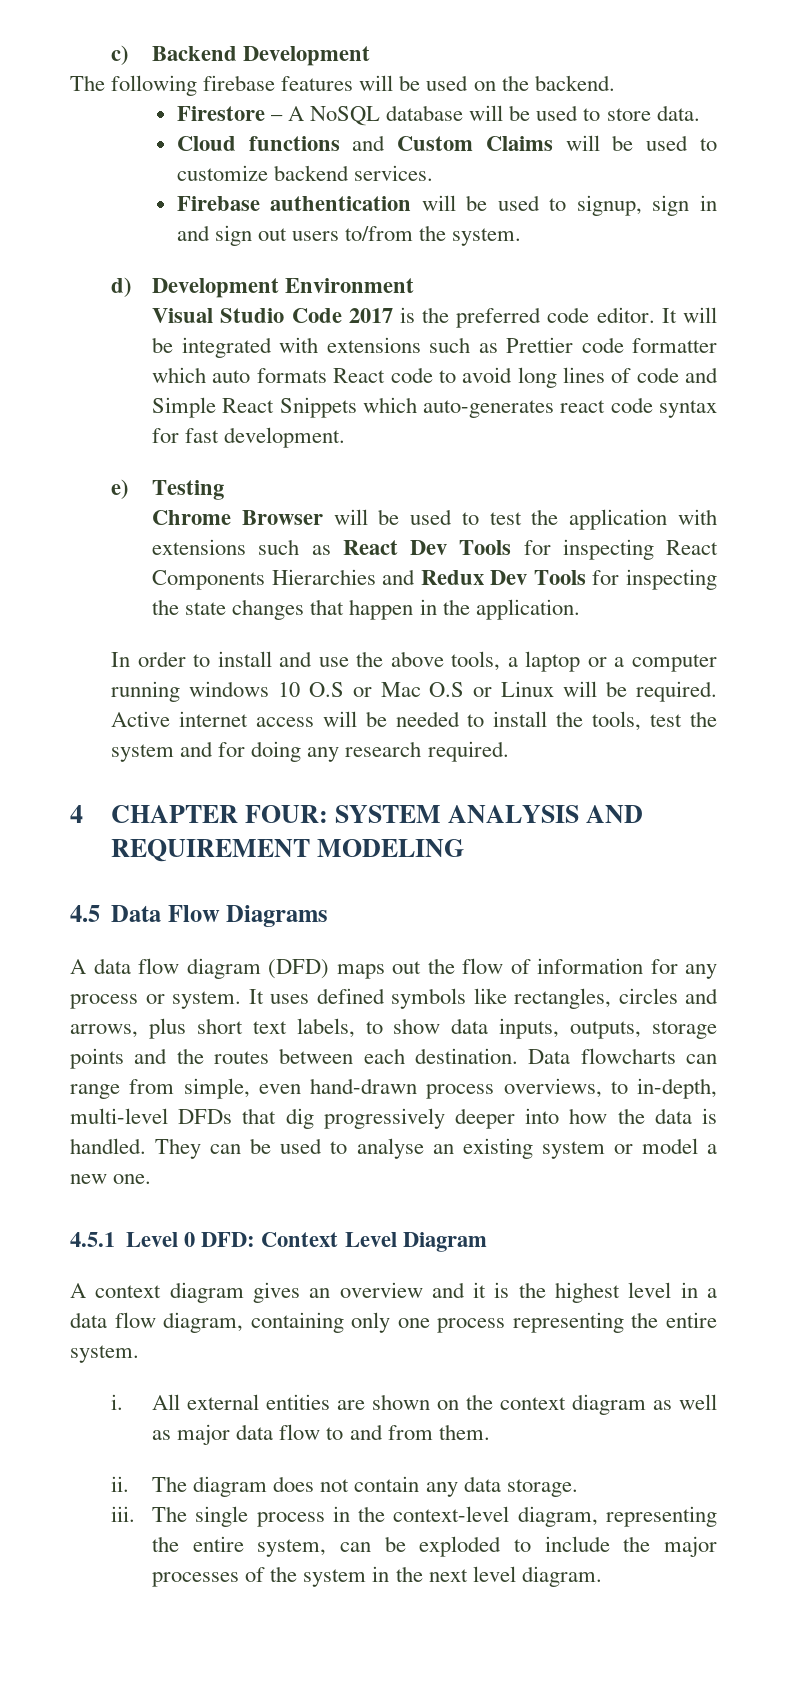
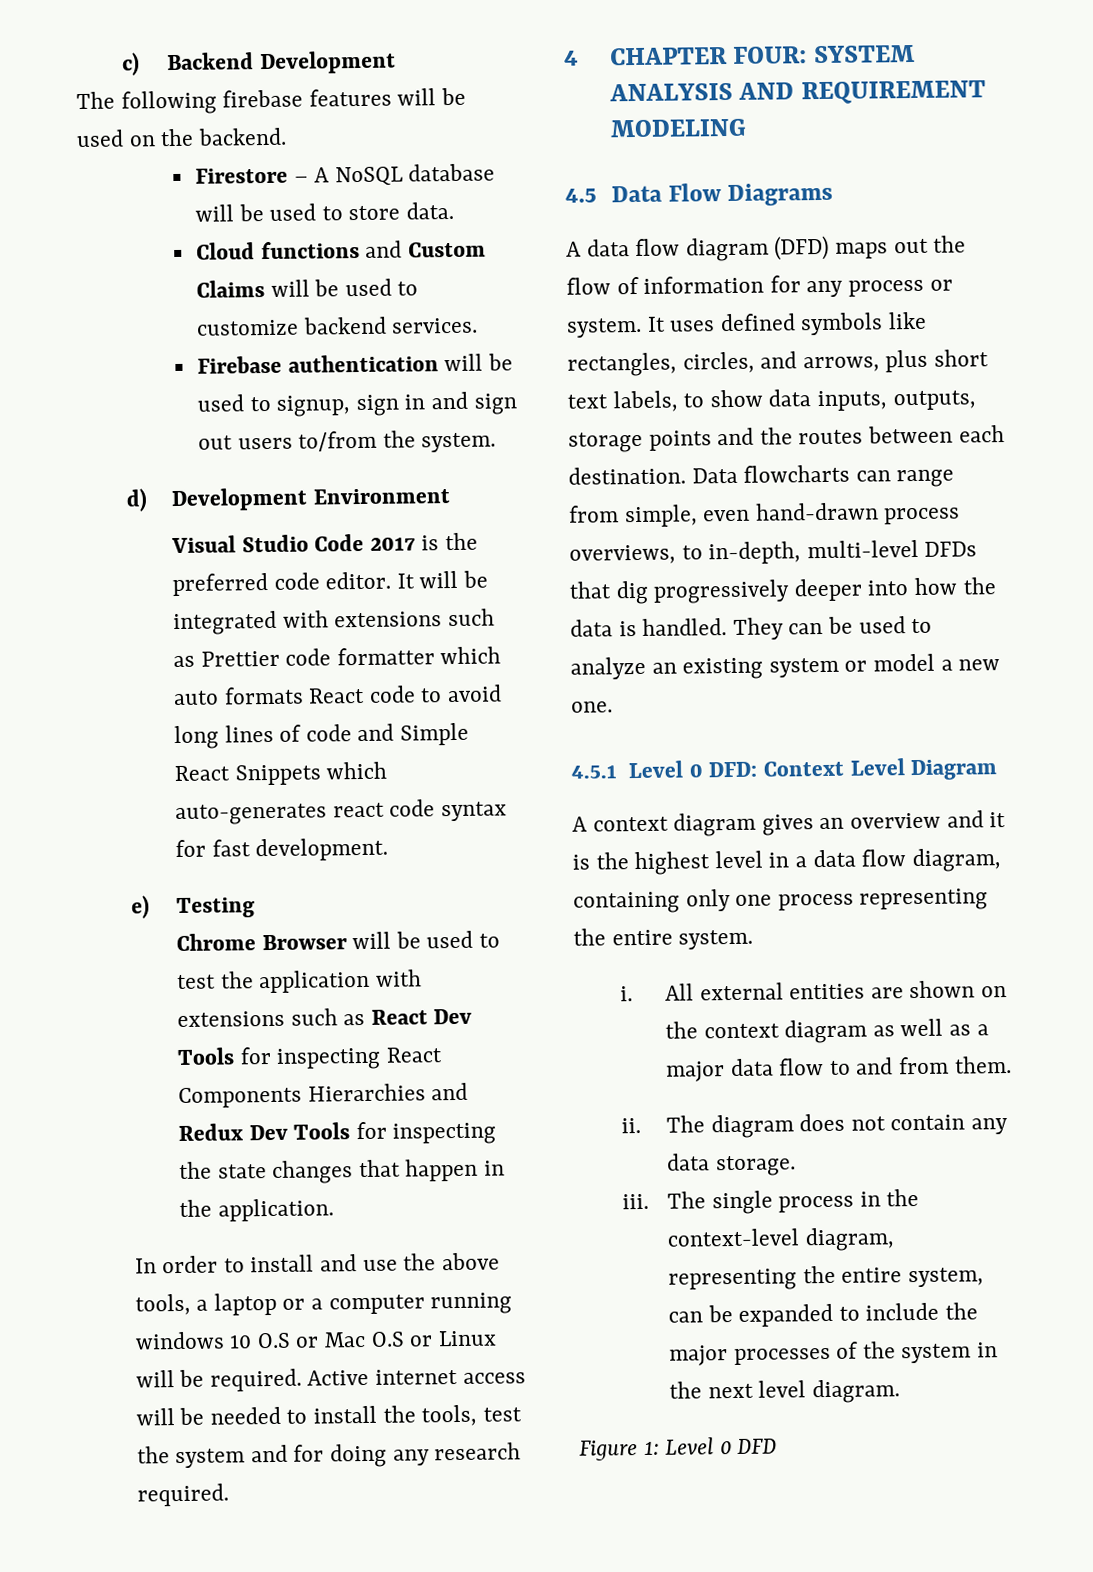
- It uses defined symbols like rectangles, circles and arrows, plus short text labels, to show data inputs, outputs, storage points and the routes between each destination.
+ It uses defined symbols like rectangles, circles, and arrows, plus short text labels, to show data inputs, outputs, storage points and the routes between each destination.
- They can be used to analyse an existing system or model a new one.
+ They can be used to analyze an existing system or model a new one.
- All external entities are shown on the context diagram as well as major data flow to and from them.
+ All external entities are shown on the context diagram as well as a major data flow to and from them.
- The single process in the context-level diagram, representing the entire system, can be exploded to include the major processes of the system in the next level diagram.
+ The single process in the context-level diagram, representing the entire system, can be expanded to include the major processes of the system in the next level diagram.
+ Figure 1: Level 0 DFD

